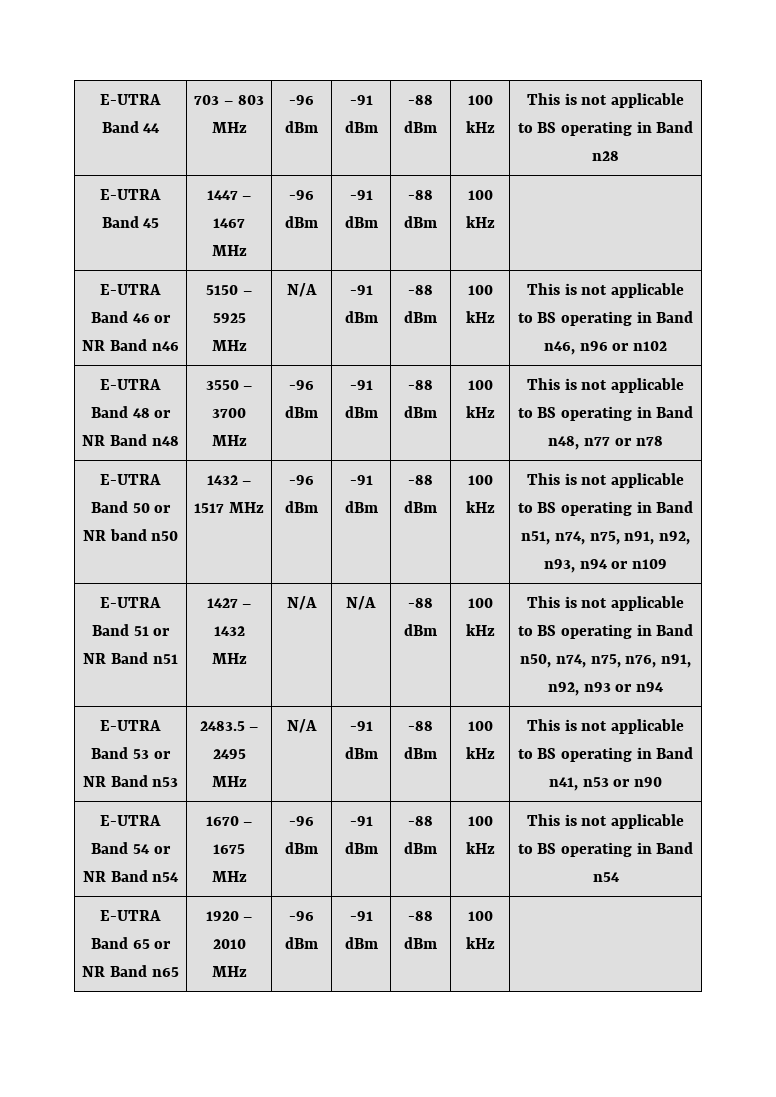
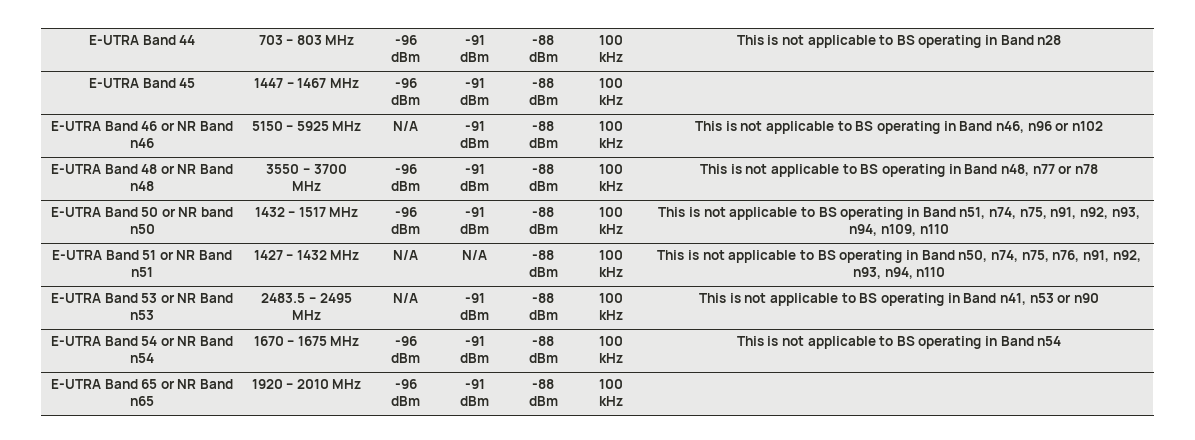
- E-UTRA Band 50 or NR band n50 | 1432 – 1517 MHz | -96 dBm | -91 dBm | -88 dBm | 100 kHz | This is not applicable to BS operating in Band n51, n74, n75, n91, n92, n93, n94 or n109
+ E-UTRA Band 50 or NR band n50 | 1432 – 1517 MHz | -96 dBm | -91 dBm | -88 dBm | 100 kHz | This is not applicable to BS operating in Band n51, n74, n75, n91, n92, n93, n94, n109, n110
- E-UTRA Band 51 or NR Band n51 | 1427 – 1432 MHz | N/A | N/A | -88 dBm | 100 kHz | This is not applicable to BS operating in Band n50, n74, n75, n76, n91, n92, n93 or n94
+ E-UTRA Band 51 or NR Band n51 | 1427 – 1432 MHz | N/A | N/A | -88 dBm | 100 kHz | This is not applicable to BS operating in Band n50, n74, n75, n76, n91, n92, n93, n94, n110

